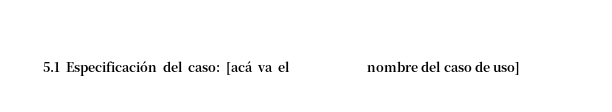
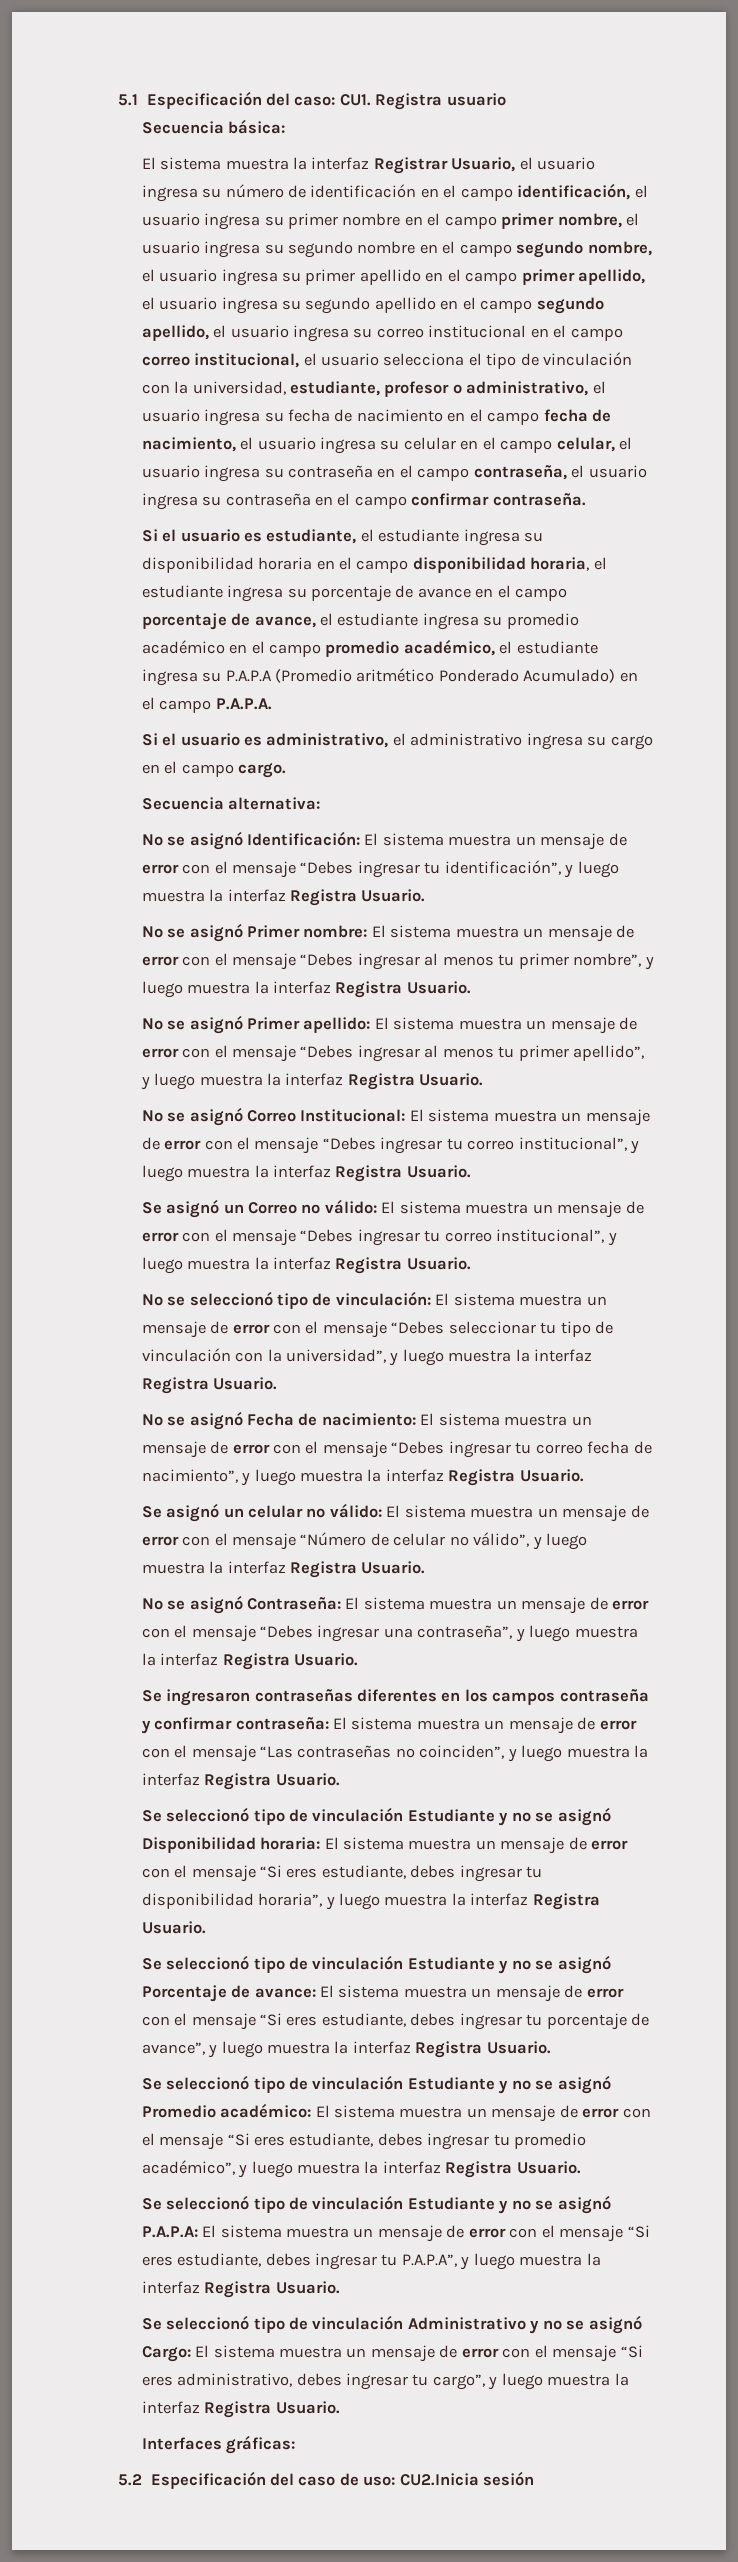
- 5.1 Especificación del caso: [acá va el nombre del caso de uso]
+ 5.1 Especificación del caso: CU1. Registra usuario
+ Secuencia básica:
+ El sistema muestra la interfaz Registrar Usuario, el usuario ingresa su número de identificación en el campo identificación, el usuario ingresa su primer nombre en el campo primer nombre, el usuario ingresa su segundo nombre en el campo segundo nombre, el usuario ingresa su primer apellido en el campo primer apellido, el usuario ingresa su segundo apellido en el campo segundo apellido, el usuario ingresa su correo institucional en el campo correo institucional, el usuario selecciona el tipo de vinculación con la universidad, estudiante, profesor o administrativo, el usuario ingresa su fecha de nacimiento en el campo fecha de nacimiento, el usuario ingresa su celular en el campo celular, el usuario ingresa su contraseña en el campo contraseña, el usuario ingresa su contraseña en el campo confirmar contraseña.
+ Si el usuario es estudiante, el estudiante ingresa su disponibilidad horaria en el campo disponibilidad horaria, el estudiante ingresa su porcentaje de avance en el campo porcentaje de avance, el estudiante ingresa su promedio académico en el campo promedio académico, el estudiante ingresa su P.A.P.A (Promedio aritmético Ponderado Acumulado) en el campo P.A.P.A.
+ Si el usuario es administrativo, el administrativo ingresa su cargo en el campo cargo.
+ Secuencia alternativa:
+ No se asignó Identificación: El sistema muestra un mensaje de error con el mensaje “Debes ingresar tu identificación”, y luego muestra la interfaz Registra Usuario.
+ No se asignó Primer nombre: El sistema muestra un mensaje de error con el mensaje “Debes ingresar al menos tu primer nombre”, y luego muestra la interfaz Registra Usuario.
+ No se asignó Primer apellido: El sistema muestra un mensaje de error con el mensaje “Debes ingresar al menos tu primer apellido”, y luego muestra la interfaz Registra Usuario.
+ No se asignó Correo Institucional: El sistema muestra un mensaje de error con el mensaje “Debes ingresar tu correo institucional”, y luego muestra la interfaz Registra Usuario.
+ Se asignó un Correo no válido: El sistema muestra un mensaje de error con el mensaje “Debes ingresar tu correo institucional”, y luego muestra la interfaz Registra Usuario.
+ No se seleccionó tipo de vinculación: El sistema muestra un mensaje de error con el mensaje “Debes seleccionar tu tipo de vinculación con la universidad”, y luego muestra la interfaz Registra Usuario.
+ No se asignó Fecha de nacimiento: El sistema muestra un mensaje de error con el mensaje “Debes ingresar tu correo fecha de nacimiento”, y luego muestra la interfaz Registra Usuario.
+ Se asignó un celular no válido: El sistema muestra un mensaje de error con el mensaje “Número de celular no válido”, y luego muestra la interfaz Registra Usuario.
+ No se asignó Contraseña: El sistema muestra un mensaje de error con el mensaje “Debes ingresar una contraseña”, y luego muestra la interfaz Registra Usuario.
+ Se ingresaron contraseñas diferentes en los campos contraseña y confirmar contraseña: El sistema muestra un mensaje de error con el mensaje “Las contraseñas no coinciden”, y luego muestra la interfaz Registra Usuario.
+ Se seleccionó tipo de vinculación Estudiante y no se asignó Disponibilidad horaria: El sistema muestra un mensaje de error con el mensaje “Si eres estudiante, debes ingresar tu disponibilidad horaria”, y luego muestra la interfaz Registra Usuario.
+ Se seleccionó tipo de vinculación Estudiante y no se asignó Porcentaje de avance: El sistema muestra un mensaje de error con el mensaje “Si eres estudiante, debes ingresar tu porcentaje de avance”, y luego muestra la interfaz Registra Usuario.
+ Se seleccionó tipo de vinculación Estudiante y no se asignó Promedio académico: El sistema muestra un mensaje de error con el mensaje “Si eres estudiante, debes ingresar tu promedio académico”, y luego muestra la interfaz Registra Usuario.
+ Se seleccionó tipo de vinculación Estudiante y no se asignó P.A.P.A: El sistema muestra un mensaje de error con el mensaje “Si eres estudiante, debes ingresar tu P.A.P.A”, y luego muestra la interfaz Registra Usuario.
+ Se seleccionó tipo de vinculación Administrativo y no se asignó Cargo: El sistema muestra un mensaje de error con el mensaje “Si eres administrativo, debes ingresar tu cargo”, y luego muestra la interfaz Registra Usuario.
+ Interfaces gráficas:
+ 5.2 Especificación del caso de uso: CU2.Inicia sesión

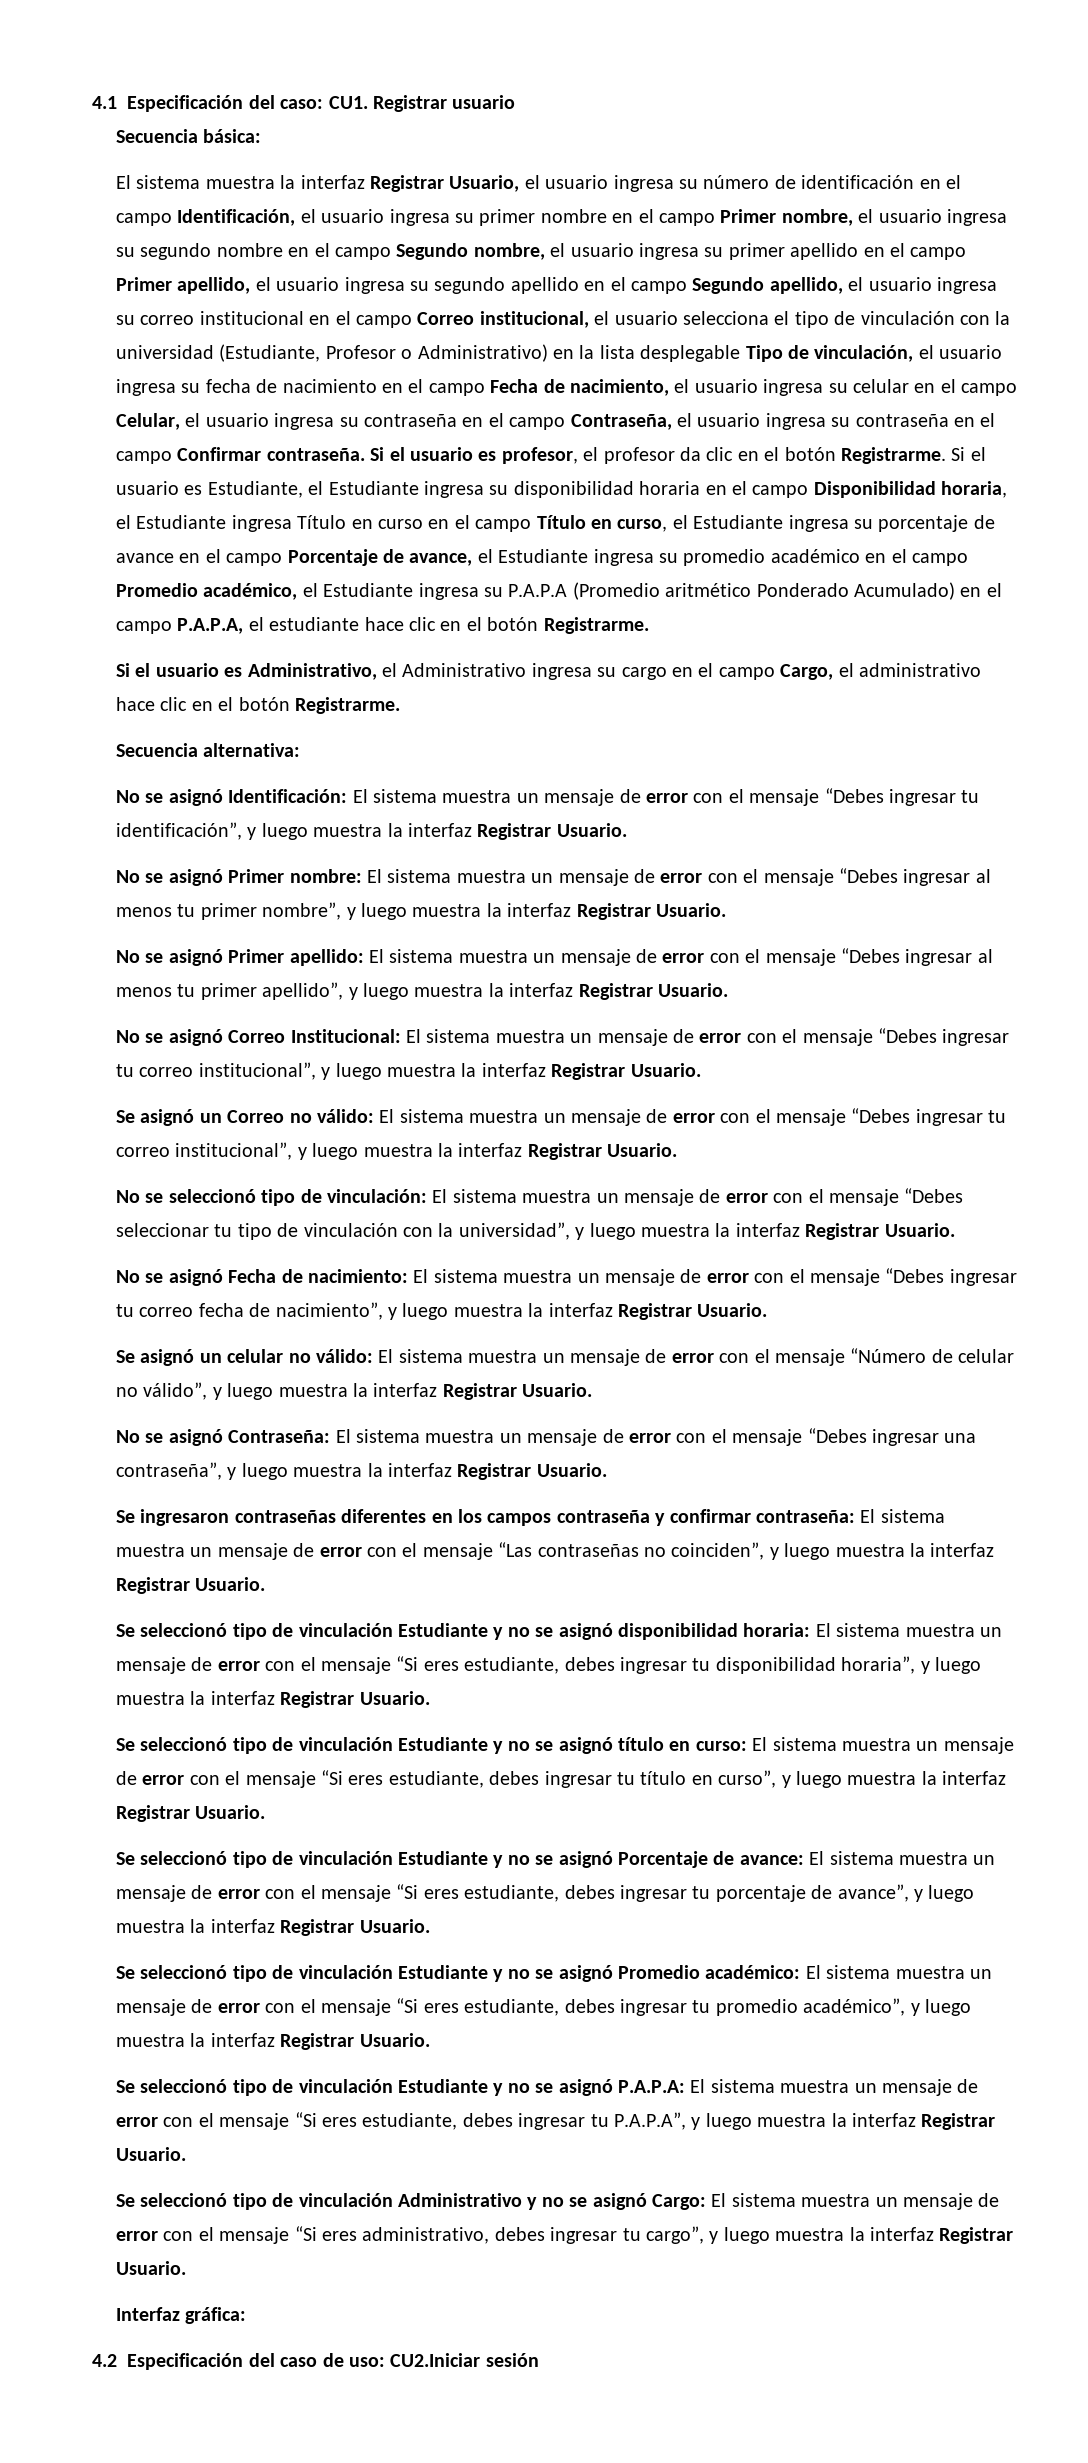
- 5.1 Especificación del caso: CU1. Registra usuario
+ 4.1 Especificación del caso: CU1. Registrar usuario
- El sistema muestra la interfaz Registrar Usuario, el usuario ingresa su número de identificación en el campo identificación, el usuario ingresa su primer nombre en el campo primer nombre, el usuario ingresa su segundo nombre en el campo segundo nombre, el usuario ingresa su primer apellido en el campo primer apellido, el usuario ingresa su segundo apellido en el campo segundo apellido, el usuario ingresa su correo institucional en el campo correo institucional, el usuario selecciona el tipo de vinculación con la universidad, estudiante, profesor o administrativo, el usuario ingresa su fecha de nacimiento en el campo fecha de nacimiento, el usuario ingresa su celular en el campo celular, el usuario ingresa su contraseña en el campo contraseña, el usuario ingresa su contraseña en el campo confirmar contraseña.
- Si el usuario es estudiante, el estudiante ingresa su disponibilidad horaria en el campo disponibilidad horaria, el estudiante ingresa su porcentaje de avance en el campo porcentaje de avance, el estudiante ingresa su promedio académico en el campo promedio académico, el estudiante ingresa su P.A.P.A (Promedio aritmético Ponderado Acumulado) en el campo P.A.P.A.
- Si el usuario es administrativo, el administrativo ingresa su cargo en el campo cargo.
+ El sistema muestra la interfaz Registrar Usuario, el usuario ingresa su número de identificación en el campo Identificación, el usuario ingresa su primer nombre en el campo Primer nombre, el usuario ingresa su segundo nombre en el campo Segundo nombre, el usuario ingresa su primer apellido en el campo Primer apellido, el usuario ingresa su segundo apellido en el campo Segundo apellido, el usuario ingresa su correo institucional en el campo Correo institucional, el usuario selecciona el tipo de vinculación con la universidad (Estudiante, Profesor o Administrativo) en la lista desplegable Tipo de vinculación, el usuario ingresa su fecha de nacimiento en el campo Fecha de nacimiento, el usuario ingresa su celular en el campo Celular, el usuario ingresa su contraseña en el campo Contraseña, el usuario ingresa su contraseña en el campo Confirmar contraseña. Si el usuario es profesor, el profesor da clic en el botón Registrarme. Si el usuario es Estudiante, el Estudiante ingresa su disponibilidad horaria en el campo Disponibilidad horaria, el Estudiante ingresa Título en curso en el campo Título en curso, el Estudiante ingresa su porcentaje de avance en el campo Porcentaje de avance, el Estudiante ingresa su promedio académico en el campo Promedio académico, el Estudiante ingresa su P.A.P.A (Promedio aritmético Ponderado Acumulado) en el campo P.A.P.A, el estudiante hace clic en el botón Registrarme.
+ Si el usuario es Administrativo, el Administrativo ingresa su cargo en el campo Cargo, el administrativo hace clic en el botón Registrarme.
- No se asignó Identificación: El sistema muestra un mensaje de error con el mensaje “Debes ingresar tu identificación”, y luego muestra la interfaz Registra Usuario.
+ No se asignó Identificación: El sistema muestra un mensaje de error con el mensaje “Debes ingresar tu identificación”, y luego muestra la interfaz Registrar Usuario.
- No se asignó Primer nombre: El sistema muestra un mensaje de error con el mensaje “Debes ingresar al menos tu primer nombre”, y luego muestra la interfaz Registra Usuario.
+ No se asignó Primer nombre: El sistema muestra un mensaje de error con el mensaje “Debes ingresar al menos tu primer nombre”, y luego muestra la interfaz Registrar Usuario.
- No se asignó Primer apellido: El sistema muestra un mensaje de error con el mensaje “Debes ingresar al menos tu primer apellido”, y luego muestra la interfaz Registra Usuario.
+ No se asignó Primer apellido: El sistema muestra un mensaje de error con el mensaje “Debes ingresar al menos tu primer apellido”, y luego muestra la interfaz Registrar Usuario.
- No se asignó Correo Institucional: El sistema muestra un mensaje de error con el mensaje “Debes ingresar tu correo institucional”, y luego muestra la interfaz Registra Usuario.
+ No se asignó Correo Institucional: El sistema muestra un mensaje de error con el mensaje “Debes ingresar tu correo institucional”, y luego muestra la interfaz Registrar Usuario.
- Se asignó un Correo no válido: El sistema muestra un mensaje de error con el mensaje “Debes ingresar tu correo institucional”, y luego muestra la interfaz Registra Usuario.
+ Se asignó un Correo no válido: El sistema muestra un mensaje de error con el mensaje “Debes ingresar tu correo institucional”, y luego muestra la interfaz Registrar Usuario.
- No se seleccionó tipo de vinculación: El sistema muestra un mensaje de error con el mensaje “Debes seleccionar tu tipo de vinculación con la universidad”, y luego muestra la interfaz Registra Usuario.
+ No se seleccionó tipo de vinculación: El sistema muestra un mensaje de error con el mensaje “Debes seleccionar tu tipo de vinculación con la universidad”, y luego muestra la interfaz Registrar Usuario.
- No se asignó Fecha de nacimiento: El sistema muestra un mensaje de error con el mensaje “Debes ingresar tu correo fecha de nacimiento”, y luego muestra la interfaz Registra Usuario.
+ No se asignó Fecha de nacimiento: El sistema muestra un mensaje de error con el mensaje “Debes ingresar tu correo fecha de nacimiento”, y luego muestra la interfaz Registrar Usuario.
- Se asignó un celular no válido: El sistema muestra un mensaje de error con el mensaje “Número de celular no válido”, y luego muestra la interfaz Registra Usuario.
+ Se asignó un celular no válido: El sistema muestra un mensaje de error con el mensaje “Número de celular no válido”, y luego muestra la interfaz Registrar Usuario.
- No se asignó Contraseña: El sistema muestra un mensaje de error con el mensaje “Debes ingresar una contraseña”, y luego muestra la interfaz Registra Usuario.
+ No se asignó Contraseña: El sistema muestra un mensaje de error con el mensaje “Debes ingresar una contraseña”, y luego muestra la interfaz Registrar Usuario.
- Se ingresaron contraseñas diferentes en los campos contraseña y confirmar contraseña: El sistema muestra un mensaje de error con el mensaje “Las contraseñas no coinciden”, y luego muestra la interfaz Registra Usuario.
+ Se ingresaron contraseñas diferentes en los campos contraseña y confirmar contraseña: El sistema muestra un mensaje de error con el mensaje “Las contraseñas no coinciden”, y luego muestra la interfaz Registrar Usuario.
- Se seleccionó tipo de vinculación Estudiante y no se asignó Disponibilidad horaria: El sistema muestra un mensaje de error con el mensaje “Si eres estudiante, debes ingresar tu disponibilidad horaria”, y luego muestra la interfaz Registra Usuario.
+ Se seleccionó tipo de vinculación Estudiante y no se asignó disponibilidad horaria: El sistema muestra un mensaje de error con el mensaje “Si eres estudiante, debes ingresar tu disponibilidad horaria”, y luego muestra la interfaz Registrar Usuario.
+ Se seleccionó tipo de vinculación Estudiante y no se asignó título en curso: El sistema muestra un mensaje de error con el mensaje “Si eres estudiante, debes ingresar tu título en curso”, y luego muestra la interfaz Registrar Usuario.
- Se seleccionó tipo de vinculación Estudiante y no se asignó Porcentaje de avance: El sistema muestra un mensaje de error con el mensaje “Si eres estudiante, debes ingresar tu porcentaje de avance”, y luego muestra la interfaz Registra Usuario.
+ Se seleccionó tipo de vinculación Estudiante y no se asignó Porcentaje de avance: El sistema muestra un mensaje de error con el mensaje “Si eres estudiante, debes ingresar tu porcentaje de avance”, y luego muestra la interfaz Registrar Usuario.
- Se seleccionó tipo de vinculación Estudiante y no se asignó Promedio académico: El sistema muestra un mensaje de error con el mensaje “Si eres estudiante, debes ingresar tu promedio académico”, y luego muestra la interfaz Registra Usuario.
+ Se seleccionó tipo de vinculación Estudiante y no se asignó Promedio académico: El sistema muestra un mensaje de error con el mensaje “Si eres estudiante, debes ingresar tu promedio académico”, y luego muestra la interfaz Registrar Usuario.
- Se seleccionó tipo de vinculación Estudiante y no se asignó P.A.P.A: El sistema muestra un mensaje de error con el mensaje “Si eres estudiante, debes ingresar tu P.A.P.A”, y luego muestra la interfaz Registra Usuario.
+ Se seleccionó tipo de vinculación Estudiante y no se asignó P.A.P.A: El sistema muestra un mensaje de error con el mensaje “Si eres estudiante, debes ingresar tu P.A.P.A”, y luego muestra la interfaz Registrar Usuario.
- Se seleccionó tipo de vinculación Administrativo y no se asignó Cargo: El sistema muestra un mensaje de error con el mensaje “Si eres administrativo, debes ingresar tu cargo”, y luego muestra la interfaz Registra Usuario.
- Interfaces gráficas:
- 5.2 Especificación del caso de uso: CU2.Inicia sesión
+ Se seleccionó tipo de vinculación Administrativo y no se asignó Cargo: El sistema muestra un mensaje de error con el mensaje “Si eres administrativo, debes ingresar tu cargo”, y luego muestra la interfaz Registrar Usuario.
+ Interfaz gráfica:
+ 4.2 Especificación del caso de uso: CU2.Iniciar sesión

